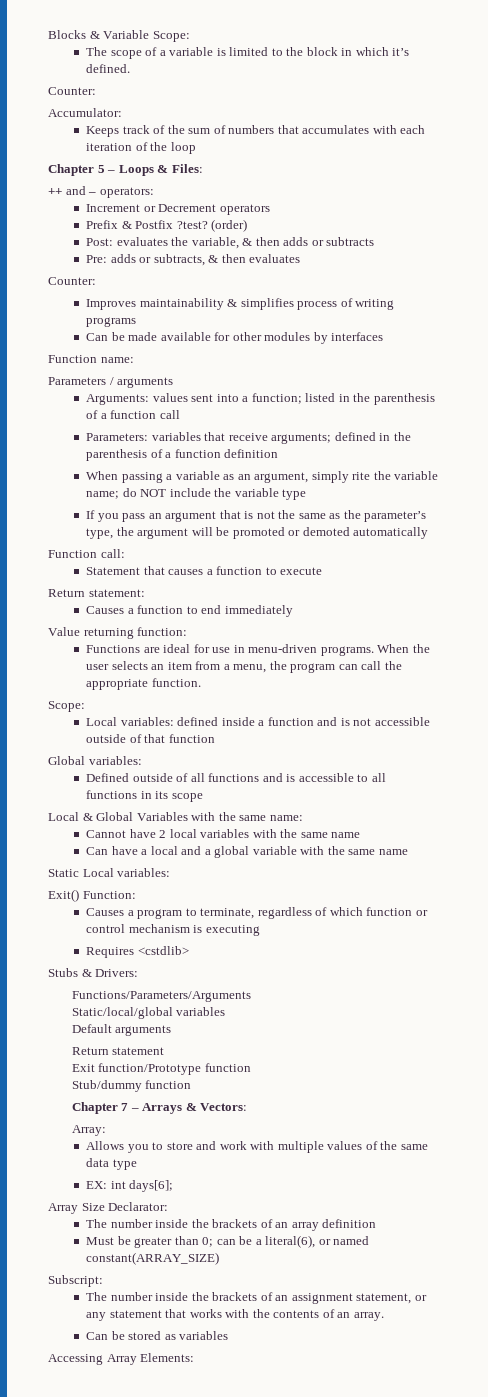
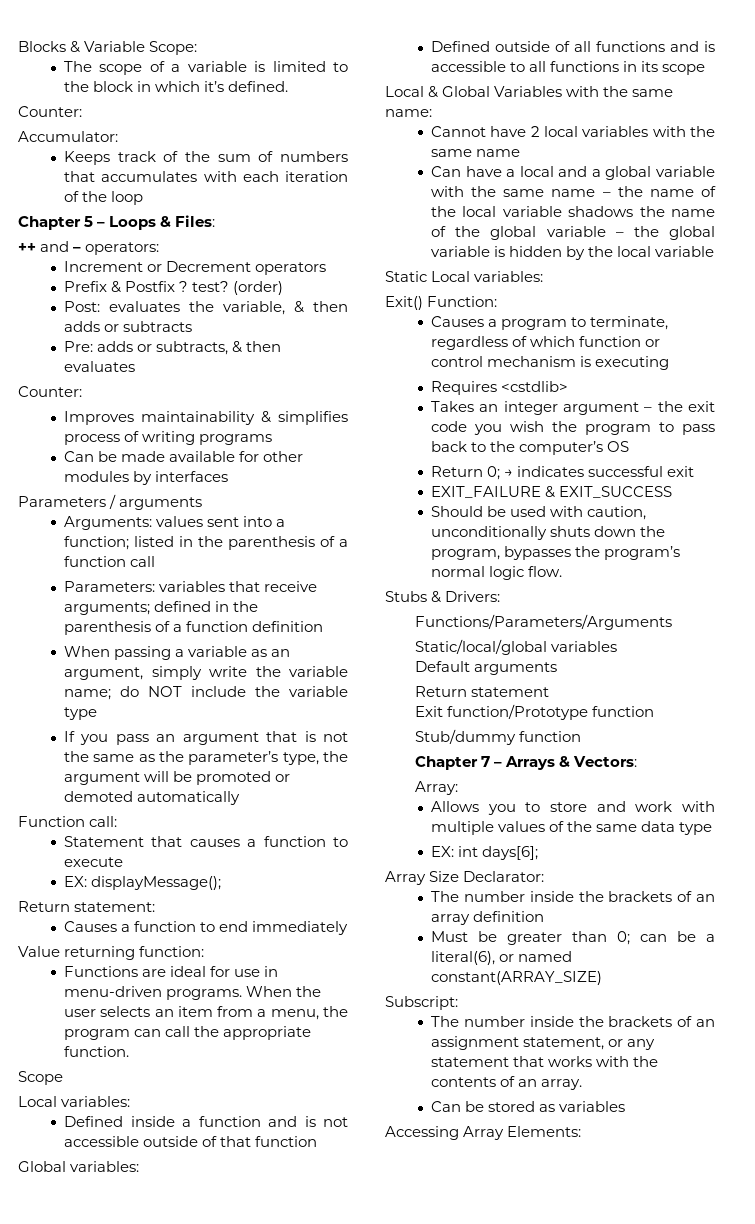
- Prefix & Postfix ?test?
+ Prefix & Postfix ? test?
- Function name:
- When passing a variable as an argument, simply rite the variable name; do NOT include the variable type
+ When passing a variable as an argument, simply write the variable name; do NOT include the variable type
+ EX: displayMessage();
  When the user selects an item from a menu, the program can call the appropriate function.
- Scope:
- Local variables: defined inside a function and is not accessible outside of that function
+ Scope
+ Local variables:
+ Defined inside a function and is not accessible outside of that function
- Can have a local and a global variable with the same name
+ Can have a local and a global variable with the same name – the name of the local variable shadows the name of the global variable – the global variable is hidden by the local variable
+ Takes an integer argument – the exit code you wish the program to pass back to the computer’s OS
+ Return 0; → indicates successful exit
+ EXIT_FAILURE & EXIT_SUCCESS
+ Should be used with caution, unconditionally shuts down the program, bypasses the program’s normal logic flow.

